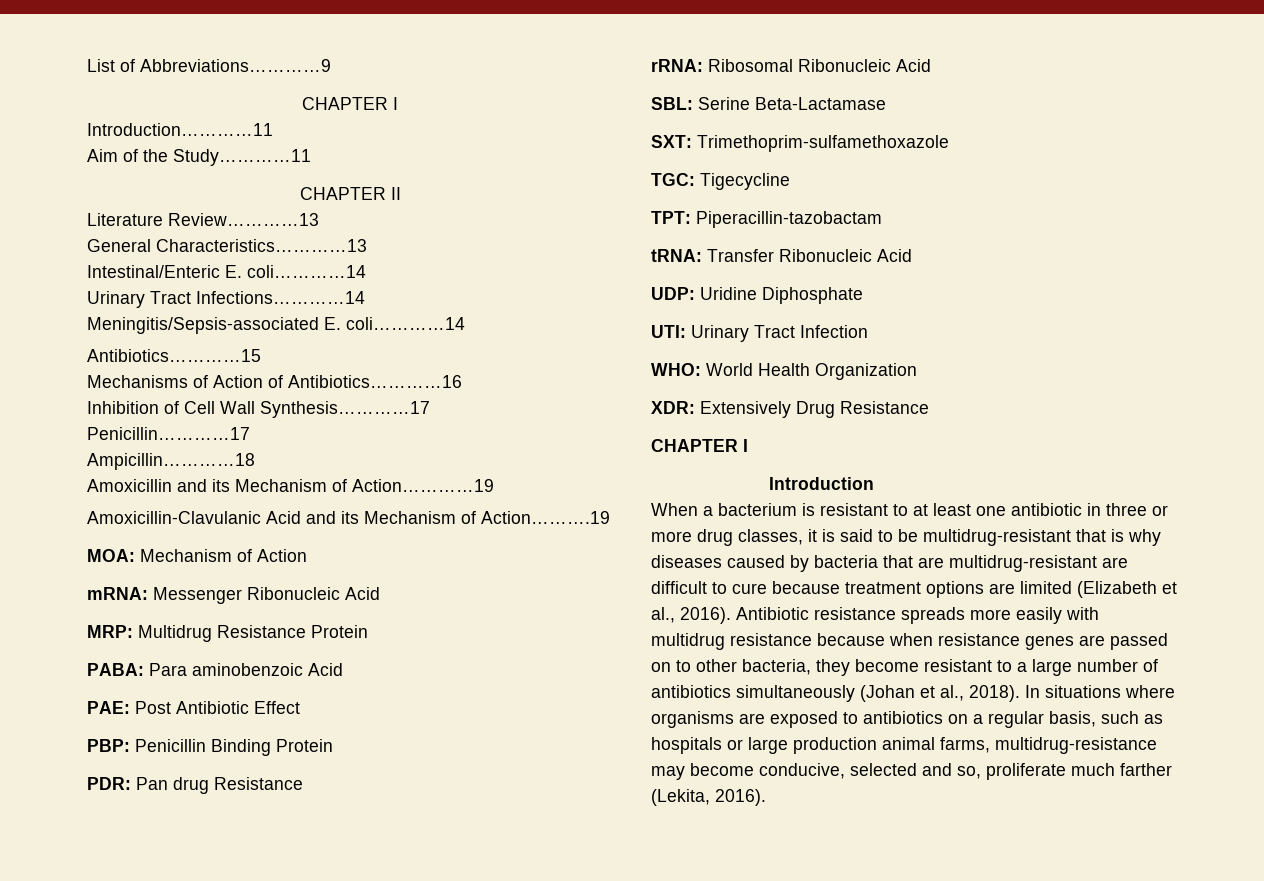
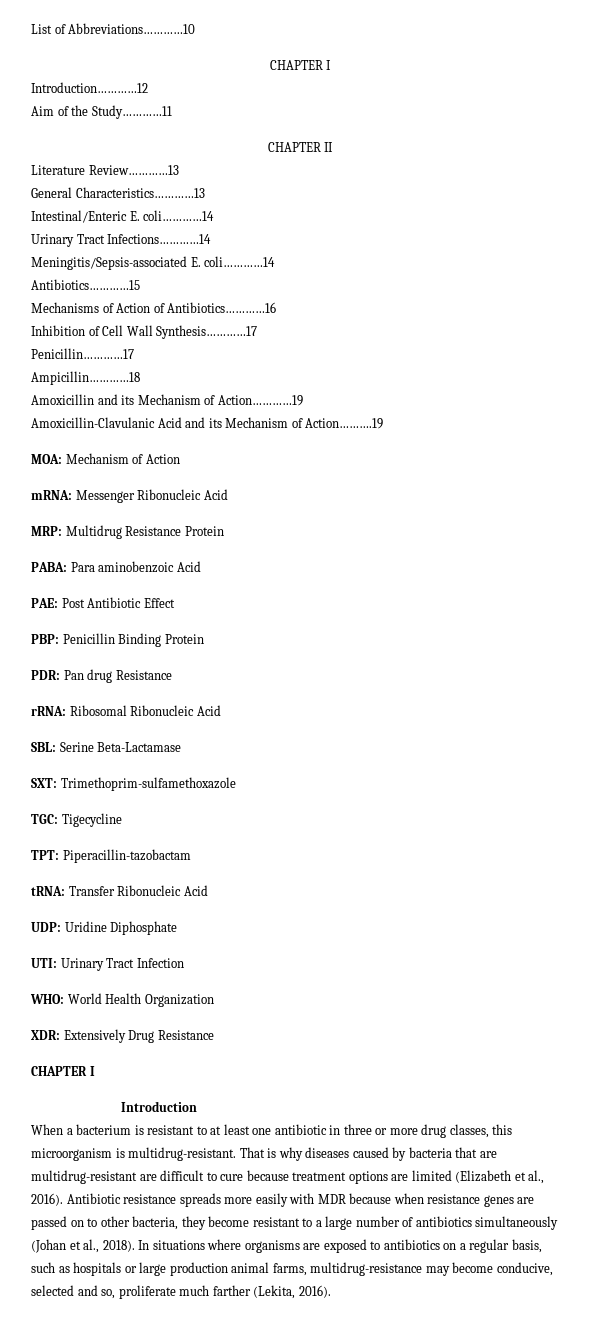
- List of Abbreviations…………9
+ List of Abbreviations…………10
  CHAPTER I
- Introduction…………11
+ Introduction…………12
- When a bacterium is resistant to at least one antibiotic in three or more drug classes, it is said to be multidrug-resistant that is why diseases caused by bacteria that are multidrug-resistant are difficult to cure because treatment options are limited (Elizabeth et al., 2016).
+ When a bacterium is resistant to at least one antibiotic in three or more drug classes, this microorganism is multidrug-resistant. That is why diseases caused by bacteria that are multidrug-resistant are difficult to cure because treatment options are limited (Elizabeth et al., 2016).
- Antibiotic resistance spreads more easily with multidrug resistance because when resistance genes are passed on to other bacteria, they become resistant to a large number of antibiotics simultaneously (Johan et al., 2018).
+ Antibiotic resistance spreads more easily with MDR because when resistance genes are passed on to other bacteria, they become resistant to a large number of antibiotics simultaneously (Johan et al., 2018).

